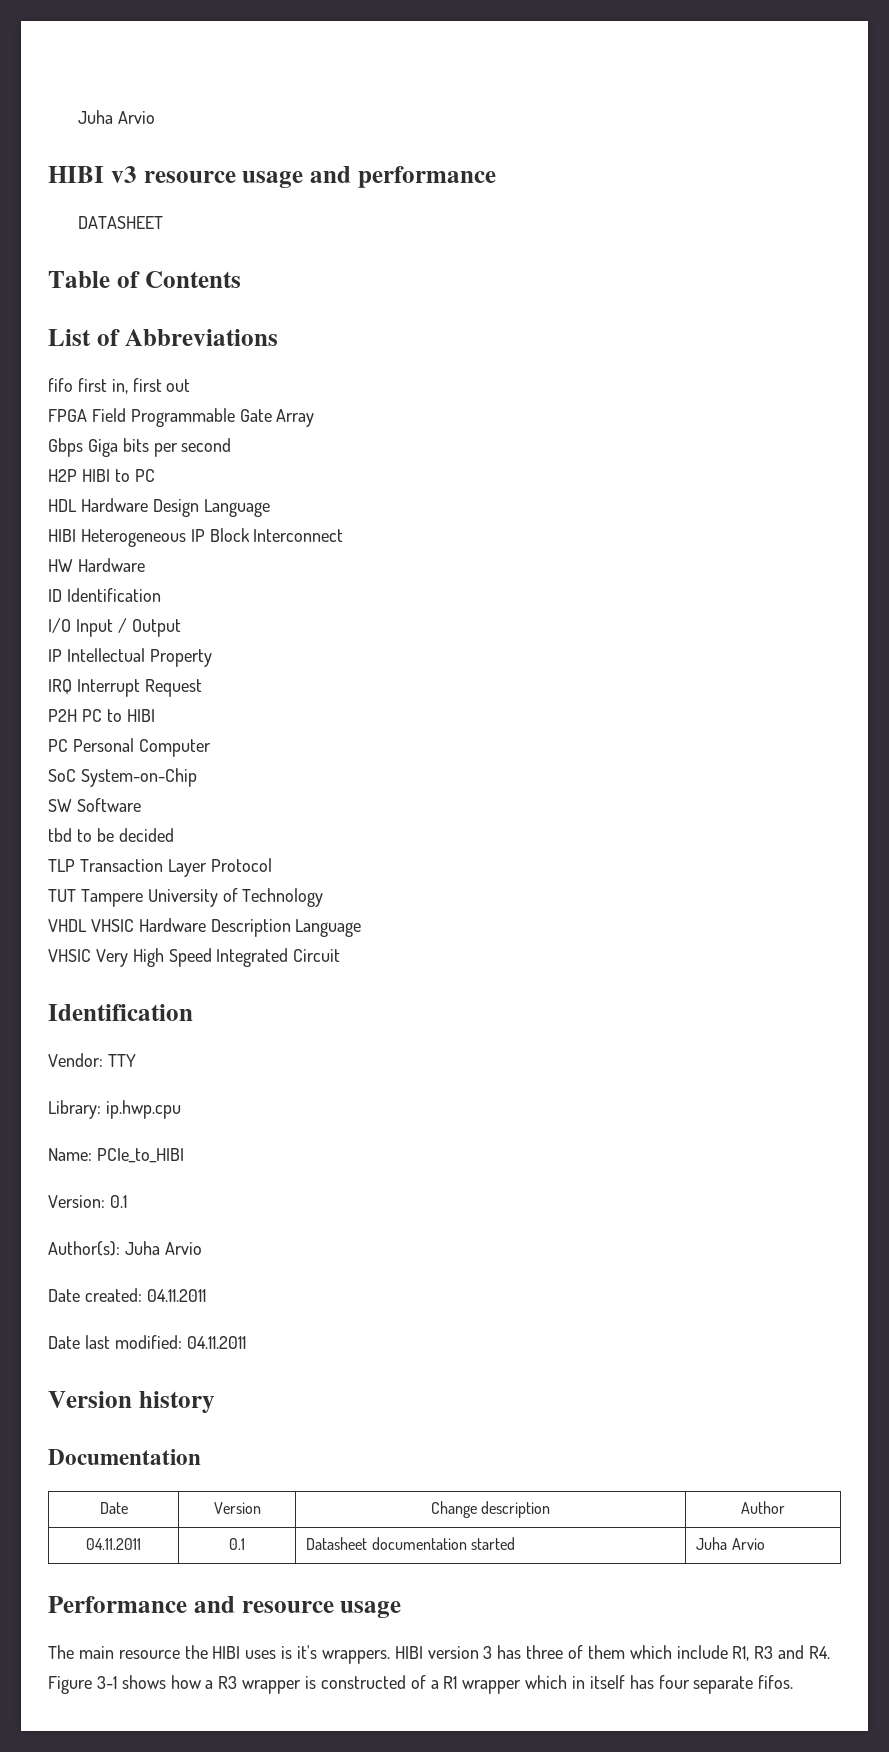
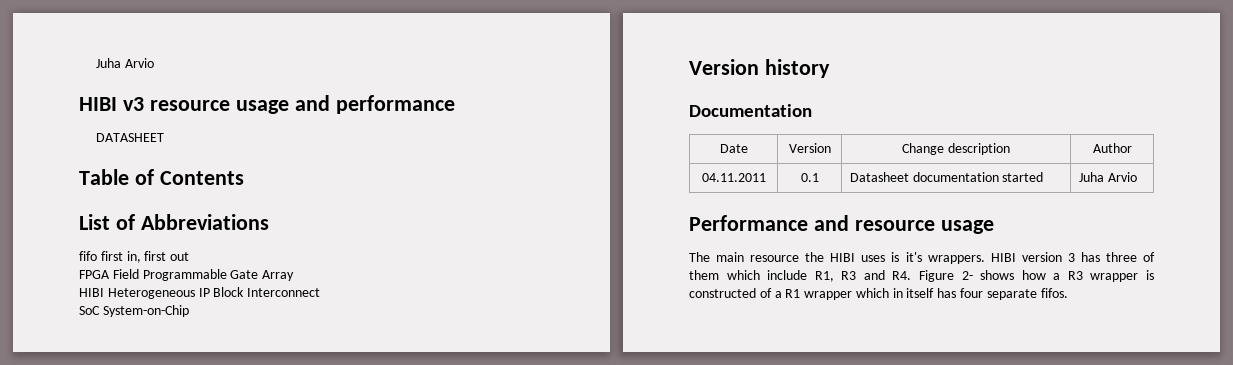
- Gbps Giga bits per second
- H2P HIBI to PC
- HDL Hardware Design Language
- HW Hardware
- ID Identification
- I/O Input / Output
- IP Intellectual Property
- IRQ Interrupt Request
- P2H PC to HIBI
- PC Personal Computer
  SoC System-on-Chip
- SW Software
- tbd to be decided
- TLP Transaction Layer Protocol
- TUT Tampere University of Technology
- VHDL VHSIC Hardware Description Language
- VHSIC Very High Speed Integrated Circuit
- Identification
- Vendor: TTY
- Library: ip.hwp.cpu
- Name: PCIe_to_HIBI
- Version: 0.1
- Author(s): Juha Arvio
- Date created: 04.11.2011
- Date last modified: 04.11.2011
- HIBI version 3 has three of them which include R1, R3 and R4. Figure 3-1 shows how a R3 wrapper is constructed of a R1 wrapper which in itself has four separate fifos.
+ HIBI version 3 has three of them which include R1, R3 and R4. Figure 2- shows how a R3 wrapper is constructed of a R1 wrapper which in itself has four separate fifos.

